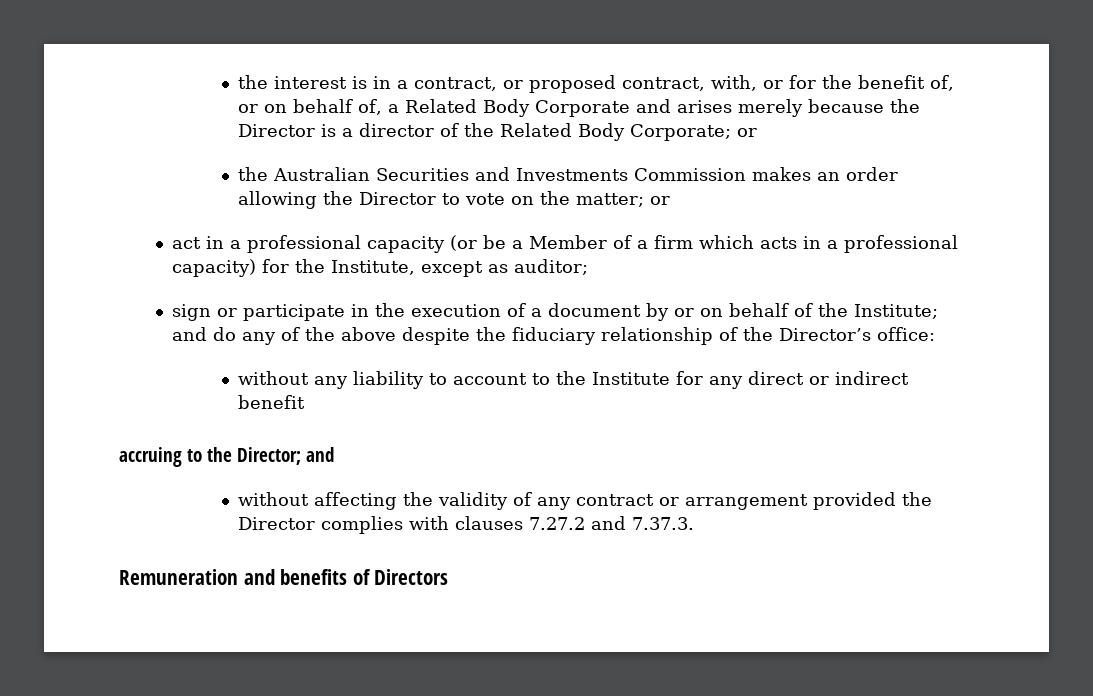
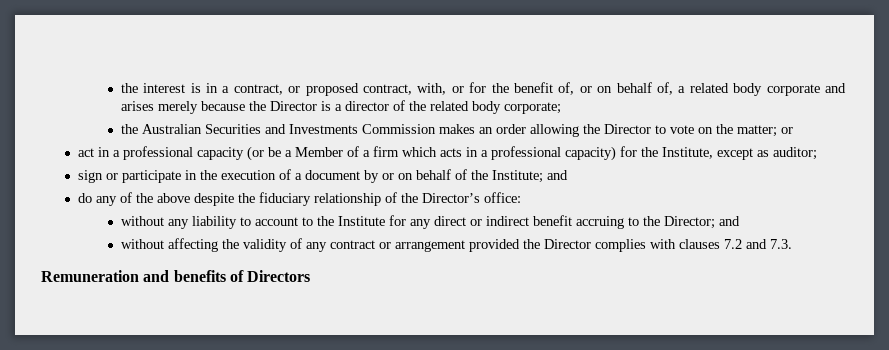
- the interest is in a contract, or proposed contract, with, or for the benefit of, or on behalf of, a Related Body Corporate and arises merely because the Director is a director of the Related Body Corporate; or
+ the interest is in a contract, or proposed contract, with, or for the benefit of, or on behalf of, a related body corporate and arises merely because the Director is a director of the related body corporate;
- sign or participate in the execution of a document by or on behalf of the Institute; and do any of the above despite the fiduciary relationship of the Director’s office:
+ sign or participate in the execution of a document by or on behalf of the Institute; and
+ do any of the above despite the fiduciary relationship of the Director’s office:
- without any liability to account to the Institute for any direct or indirect benefit
- accruing to the Director; and
+ without any liability to account to the Institute for any direct or indirect benefit accruing to the Director; and
- without affecting the validity of any contract or arrangement provided the Director complies with clauses 7.27.2 and 7.37.3.
+ without affecting the validity of any contract or arrangement provided the Director complies with clauses 7.2 and 7.3.

